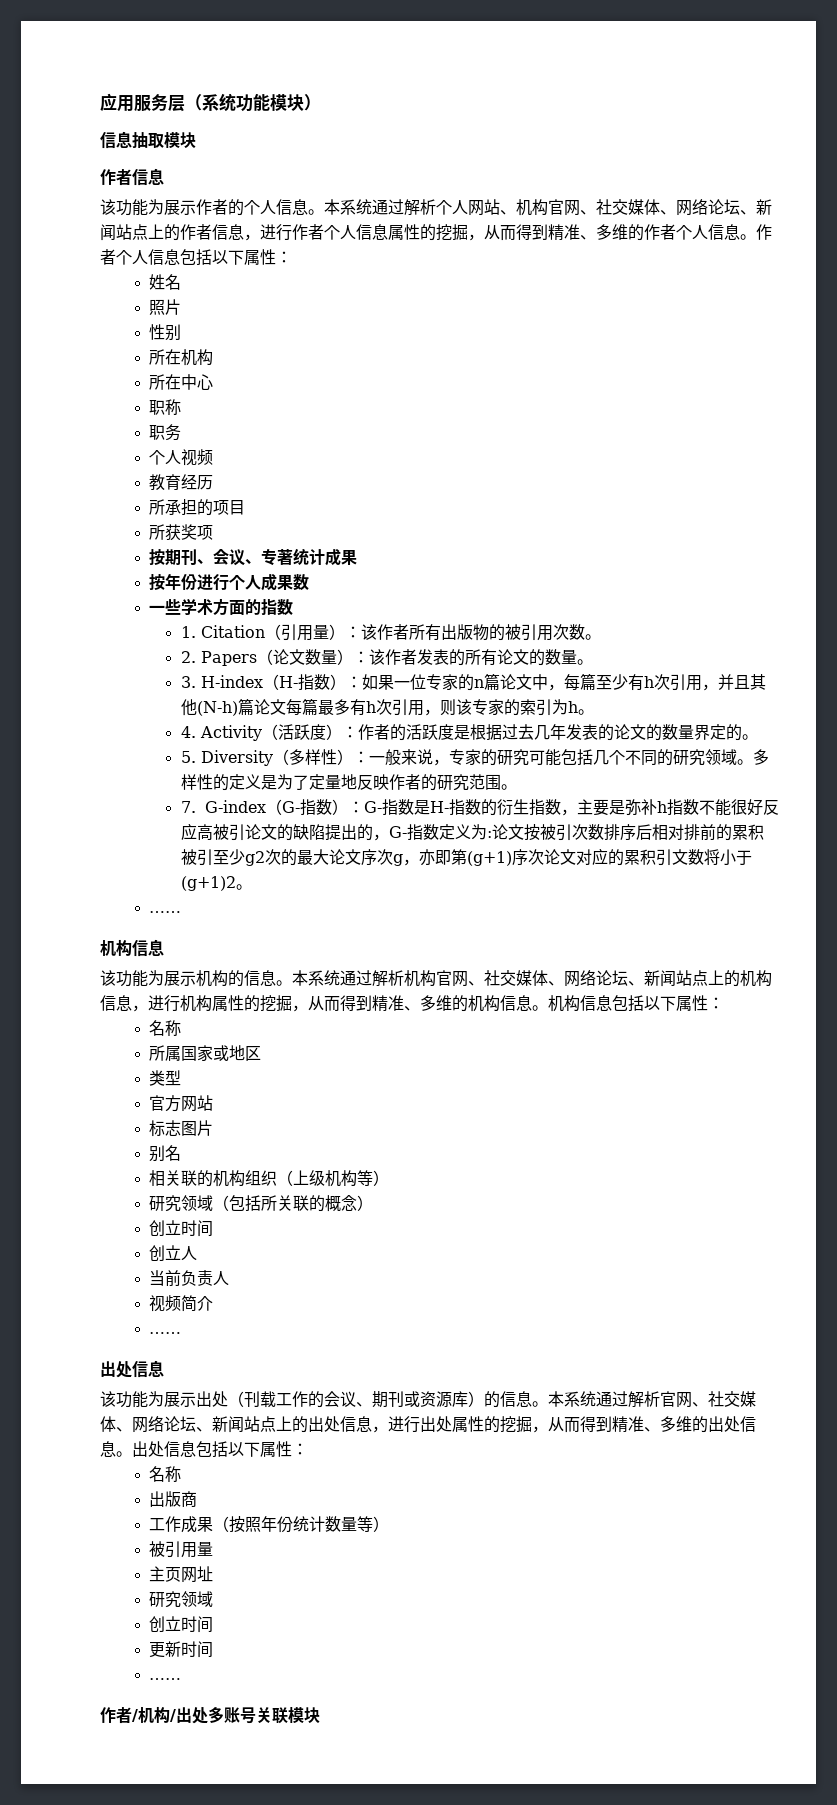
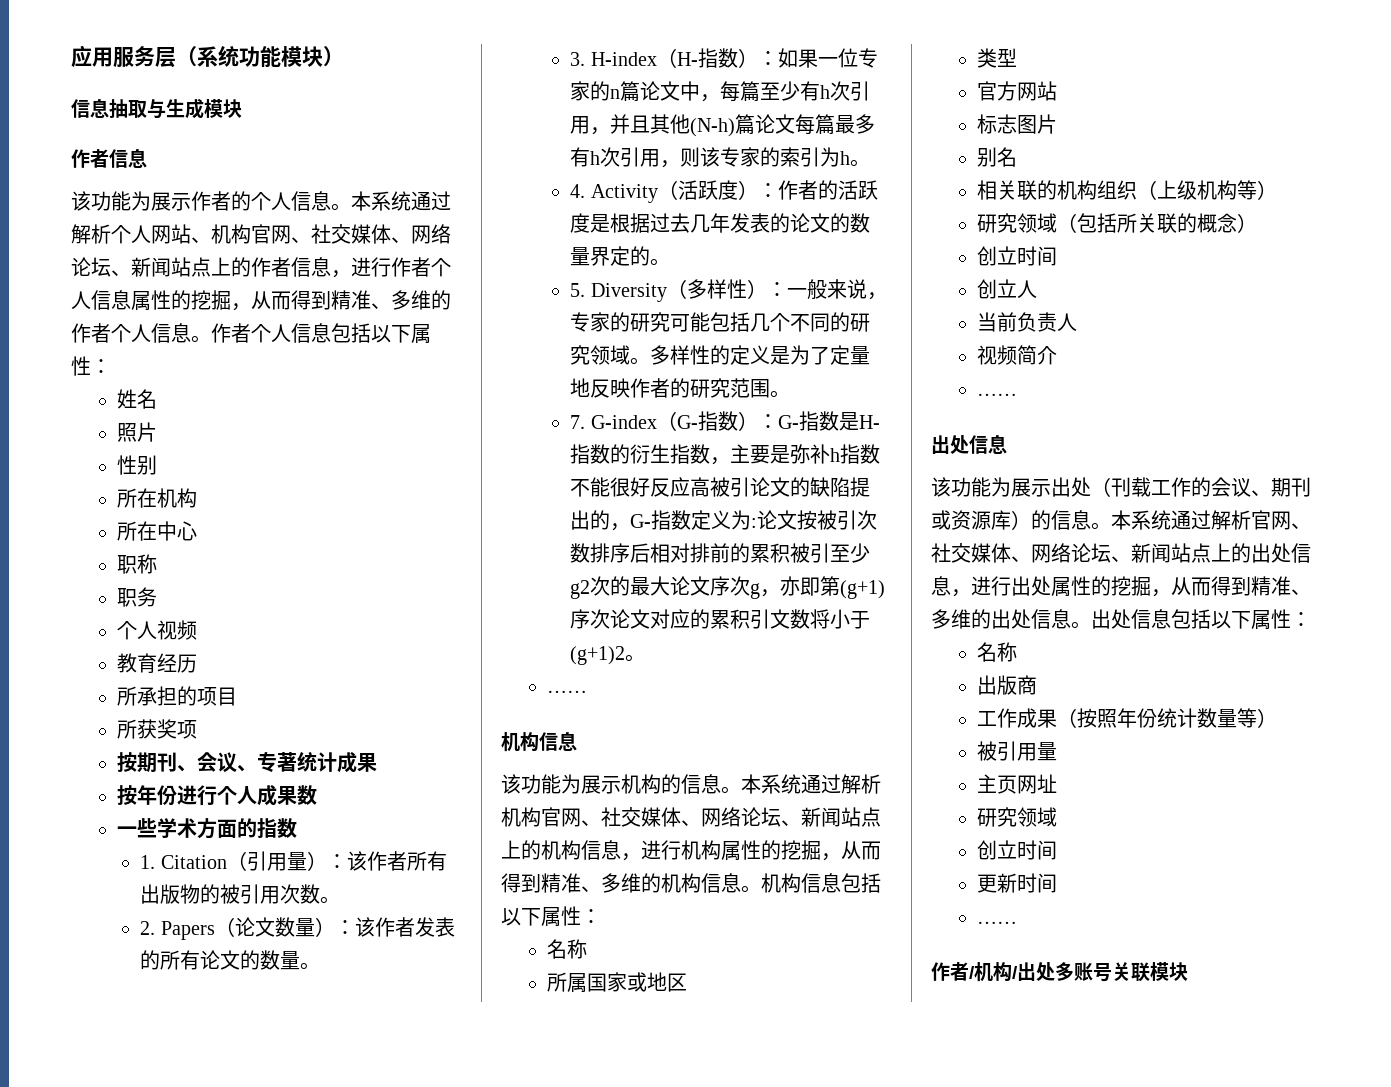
- 信息抽取模块
+ 信息抽取与生成模块

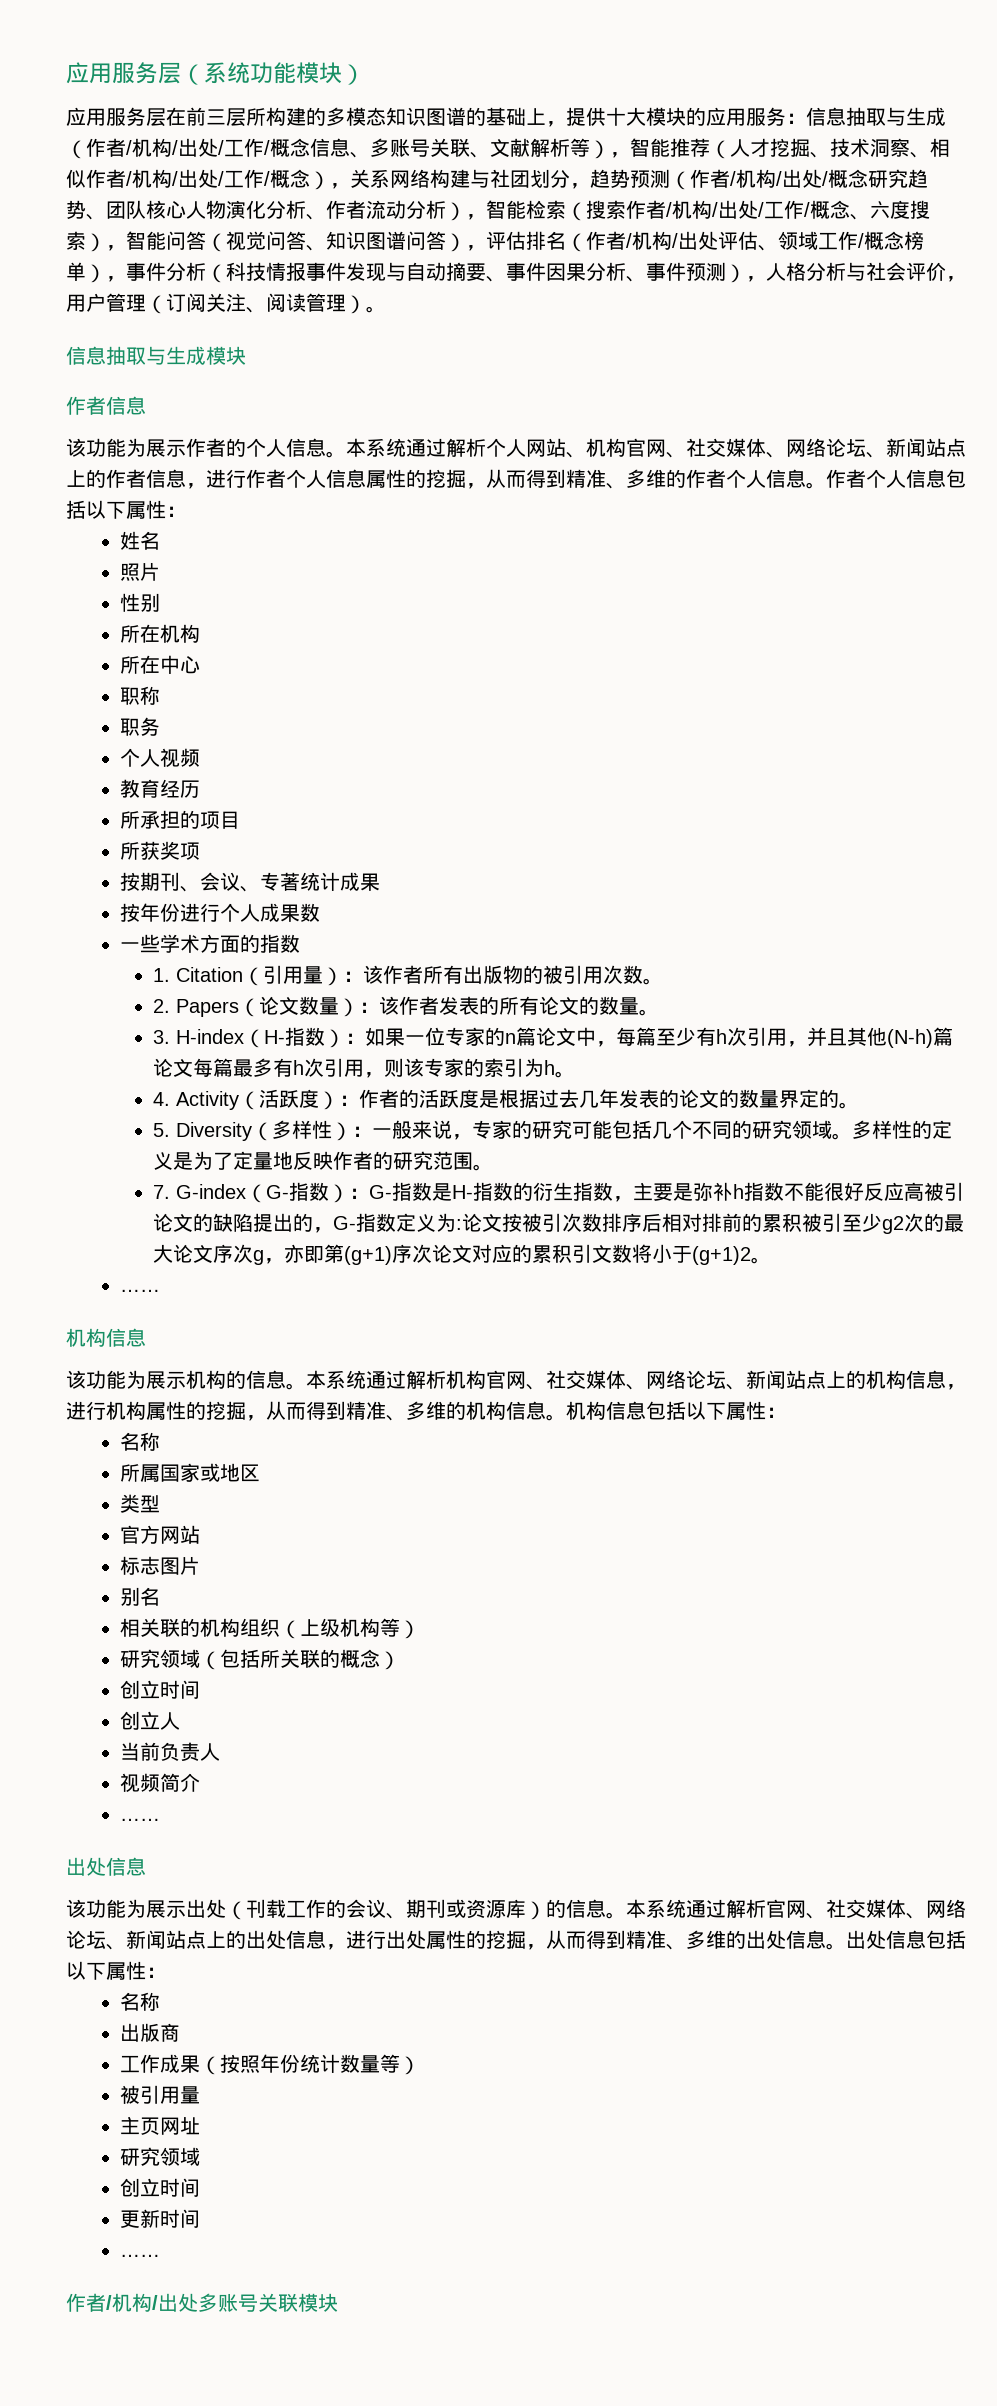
+ 应用服务层在前三层所构建的多模态知识图谱的基础上，提供十大模块的应用服务：信息抽取与生成（作者/机构/出处/工作/概念信息、多账号关联、文献解析等），智能推荐（人才挖掘、技术洞察、相似作者/机构/出处/工作/概念），关系网络构建与社团划分，趋势预测（作者/机构/出处/概念研究趋势、团队核心人物演化分析、作者流动分析），智能检索（搜索作者/机构/出处/工作/概念、六度搜索），智能问答（视觉问答、知识图谱问答），评估排名（作者/机构/出处评估、领域工作/概念榜单），事件分析（科技情报事件发现与自动摘要、事件因果分析、事件预测），人格分析与社会评价，用户管理（订阅关注、阅读管理）。

